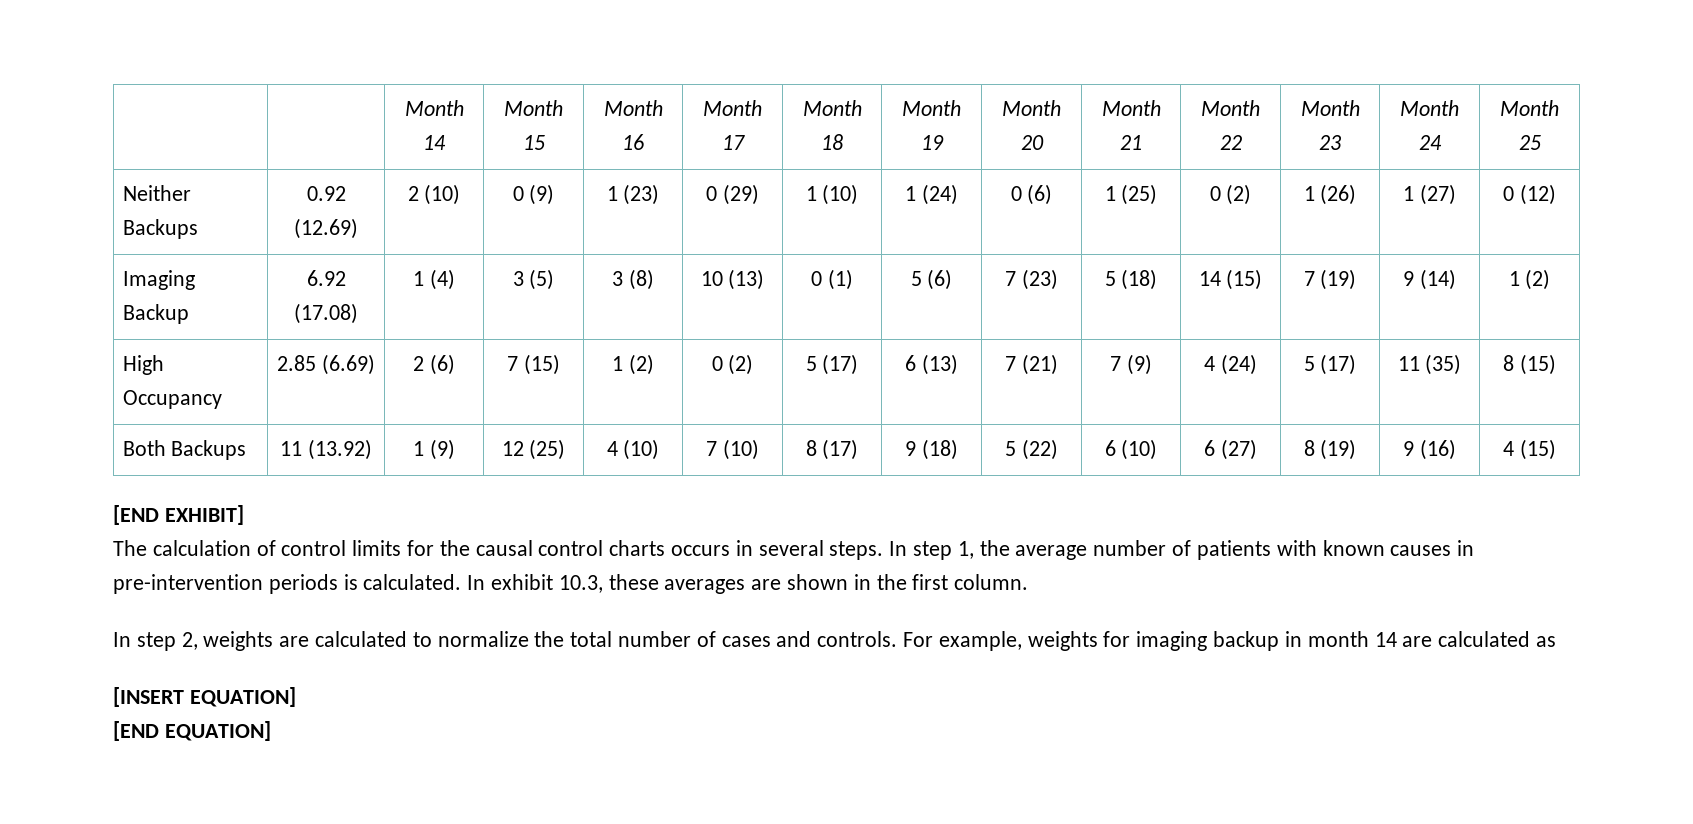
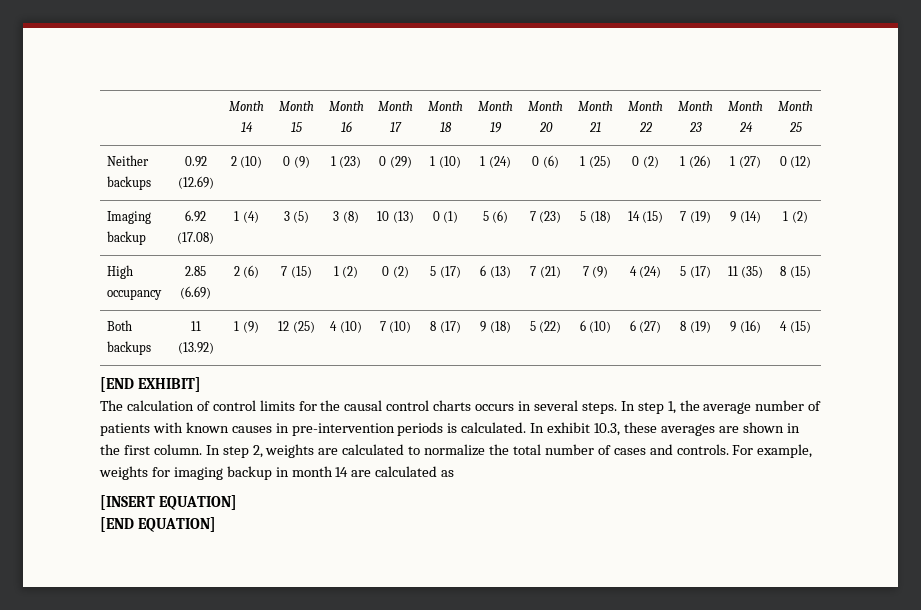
- Neither Backups | 0.92 (12.69) | 2 (10) | 0 (9) | 1 (23) | 0 (29) | 1 (10) | 1 (24) | 0 (6) | 1 (25) | 0 (2) | 1 (26) | 1 (27) | 0 (12)
+ Neither backups | 0.92 (12.69) | 2 (10) | 0 (9) | 1 (23) | 0 (29) | 1 (10) | 1 (24) | 0 (6) | 1 (25) | 0 (2) | 1 (26) | 1 (27) | 0 (12)
- Imaging Backup | 6.92 (17.08) | 1 (4) | 3 (5) | 3 (8) | 10 (13) | 0 (1) | 5 (6) | 7 (23) | 5 (18) | 14 (15) | 7 (19) | 9 (14) | 1 (2)
+ Imaging backup | 6.92 (17.08) | 1 (4) | 3 (5) | 3 (8) | 10 (13) | 0 (1) | 5 (6) | 7 (23) | 5 (18) | 14 (15) | 7 (19) | 9 (14) | 1 (2)
- High Occupancy | 2.85 (6.69) | 2 (6) | 7 (15) | 1 (2) | 0 (2) | 5 (17) | 6 (13) | 7 (21) | 7 (9) | 4 (24) | 5 (17) | 11 (35) | 8 (15)
+ High occupancy | 2.85 (6.69) | 2 (6) | 7 (15) | 1 (2) | 0 (2) | 5 (17) | 6 (13) | 7 (21) | 7 (9) | 4 (24) | 5 (17) | 11 (35) | 8 (15)
- Both Backups | 11 (13.92) | 1 (9) | 12 (25) | 4 (10) | 7 (10) | 8 (17) | 9 (18) | 5 (22) | 6 (10) | 6 (27) | 8 (19) | 9 (16) | 4 (15)
+ Both backups | 11 (13.92) | 1 (9) | 12 (25) | 4 (10) | 7 (10) | 8 (17) | 9 (18) | 5 (22) | 6 (10) | 6 (27) | 8 (19) | 9 (16) | 4 (15)
- In exhibit 10.3, these averages are shown in the first column.
- In step 2, weights are calculated to normalize the total number of cases and controls.
+ In exhibit 10.3, these averages are shown in the first column. In step 2, weights are calculated to normalize the total number of cases and controls.

